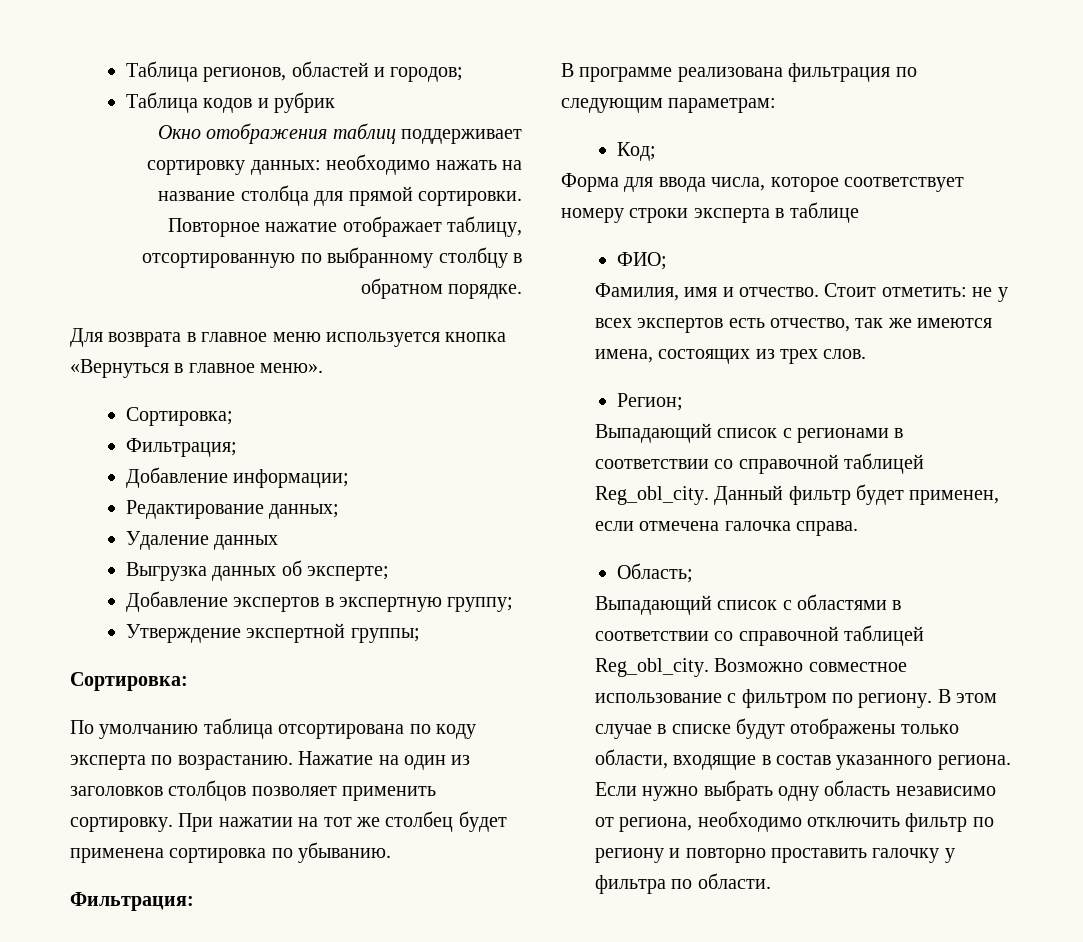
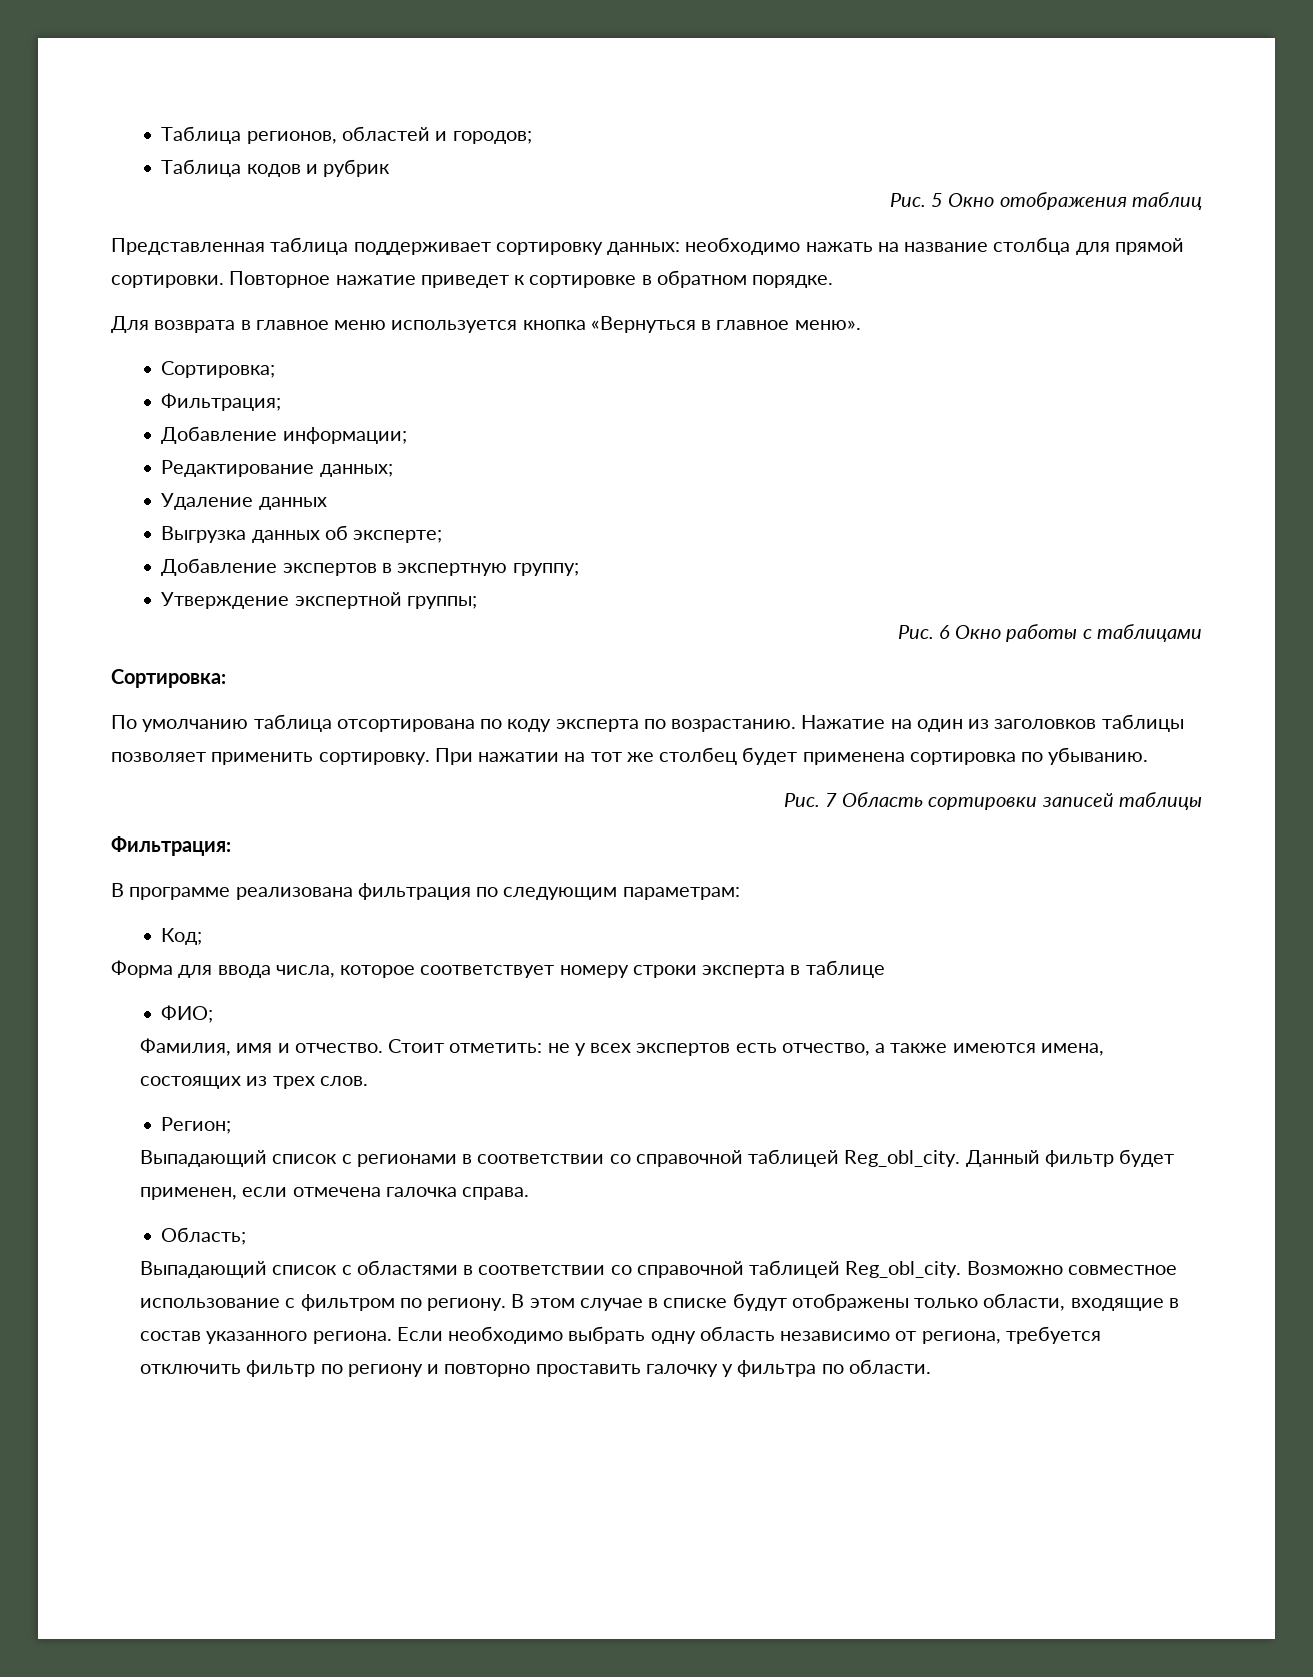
- Окно отображения таблиц поддерживает сортировку данных: необходимо нажать на название столбца для прямой сортировки.
+ Рис. 5 Окно отображения таблиц
+ Представленная таблица поддерживает сортировку данных: необходимо нажать на название столбца для прямой сортировки.
- Повторное нажатие отображает таблицу, отсортированную по выбранному столбцу в обратном порядке.
+ Повторное нажатие приведет к сортировке в обратном порядке.
+ Рис. 6 Окно работы с таблицами
- Нажатие на один из заголовков столбцов позволяет применить сортировку.
+ Нажатие на один из заголовков таблицы позволяет применить сортировку.
+ Рис. 7 Область сортировки записей таблицы
- Стоит отметить: не у всех экспертов есть отчество, так же имеются имена, состоящих из трех слов.
+ Стоит отметить: не у всех экспертов есть отчество, а также имеются имена, состоящих из трех слов.
- Если нужно выбрать одну область независимо от региона, необходимо отключить фильтр по региону и повторно проставить галочку у фильтра по области.
+ Если необходимо выбрать одну область независимо от региона, требуется отключить фильтр по региону и повторно проставить галочку у фильтра по области.

